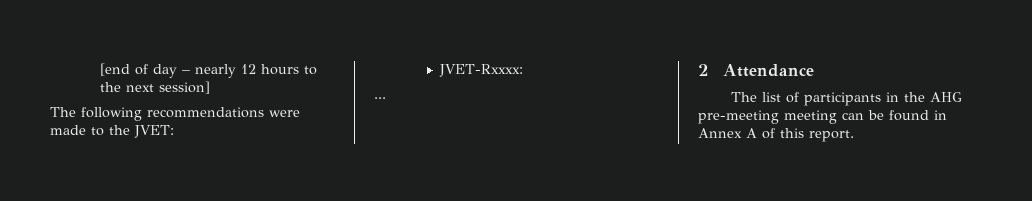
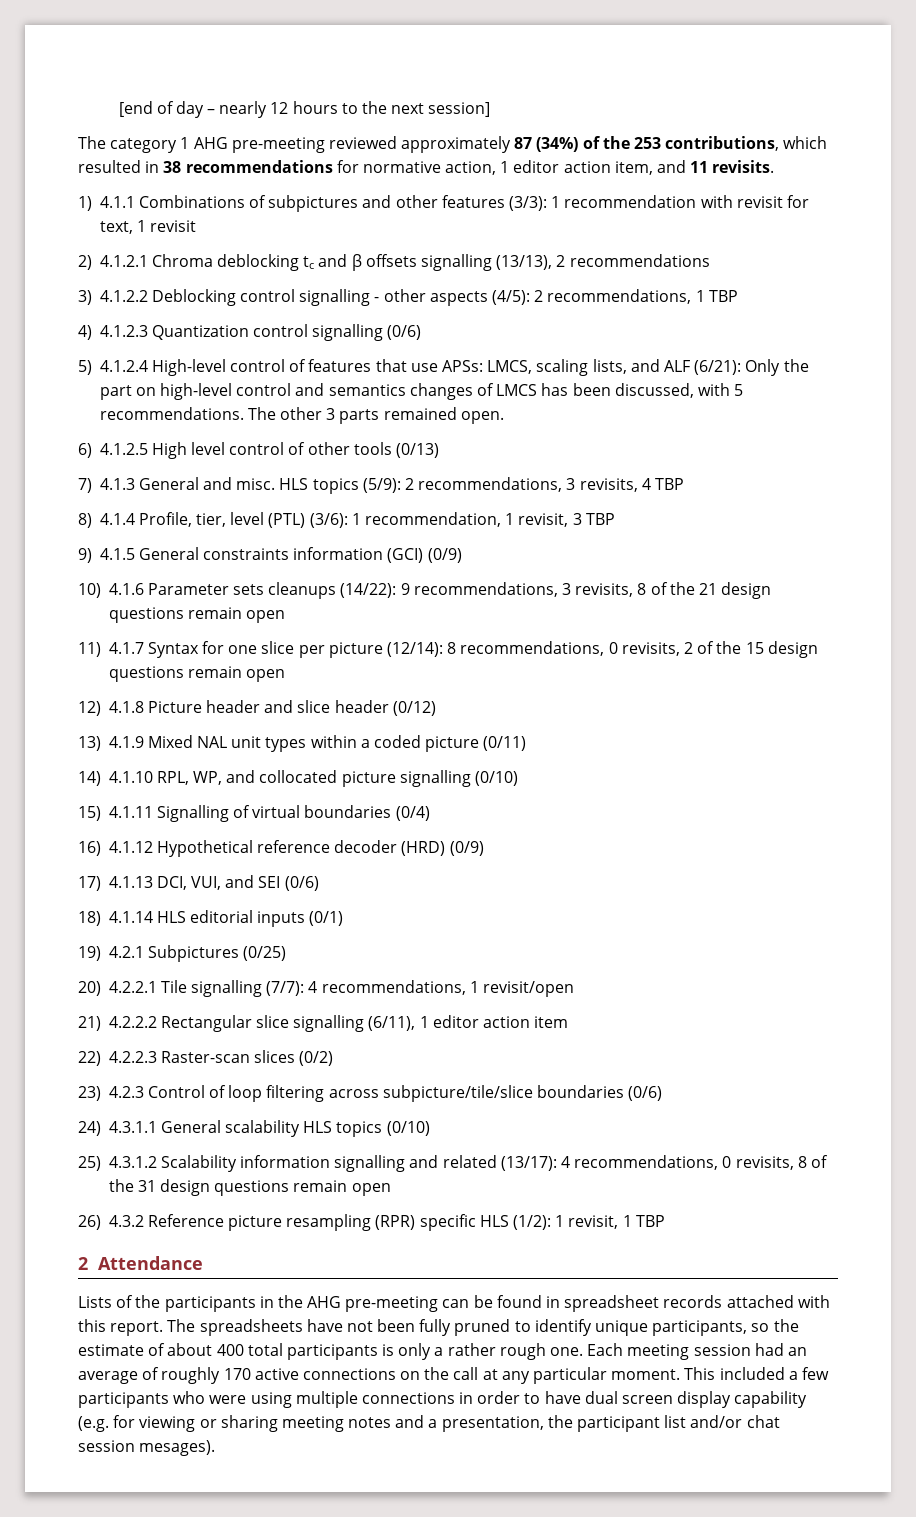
- The following recommendations were made to the JVET:
- JVET-Rxxxx:
- ...
+ The category 1 AHG pre-meeting reviewed approximately 87 (34%) of the 253 contributions, which resulted in 38 recommendations for normative action, 1 editor action item, and 11 revisits.
+ 1) 4.1.1 Combinations of subpictures and other features (3/3): 1 recommendation with revisit for text, 1 revisit
+ 2) 4.1.2.1 Chroma deblocking tc and β offsets signalling (13/13), 2 recommendations
+ 3) 4.1.2.2 Deblocking control signalling - other aspects (4/5): 2 recommendations, 1 TBP
+ 4) 4.1.2.3 Quantization control signalling (0/6)
+ 5) 4.1.2.4 High-level control of features that use APSs: LMCS, scaling lists, and ALF (6/21): Only the part on high-level control and semantics changes of LMCS has been discussed, with 5 recommendations. The other 3 parts remained open.
+ 6) 4.1.2.5 High level control of other tools (0/13)
+ 7) 4.1.3 General and misc. HLS topics (5/9): 2 recommendations, 3 revisits, 4 TBP
+ 8) 4.1.4 Profile, tier, level (PTL) (3/6): 1 recommendation, 1 revisit, 3 TBP
+ 9) 4.1.5 General constraints information (GCI) (0/9)
+ 10) 4.1.6 Parameter sets cleanups (14/22): 9 recommendations, 3 revisits, 8 of the 21 design questions remain open
+ 11) 4.1.7 Syntax for one slice per picture (12/14): 8 recommendations, 0 revisits, 2 of the 15 design questions remain open
+ 12) 4.1.8 Picture header and slice header (0/12)
+ 13) 4.1.9 Mixed NAL unit types within a coded picture (0/11)
+ 14) 4.1.10 RPL, WP, and collocated picture signalling (0/10)
+ 15) 4.1.11 Signalling of virtual boundaries (0/4)
+ 16) 4.1.12 Hypothetical reference decoder (HRD) (0/9)
+ 17) 4.1.13 DCI, VUI, and SEI (0/6)
+ 18) 4.1.14 HLS editorial inputs (0/1)
+ 19) 4.2.1 Subpictures (0/25)
+ 20) 4.2.2.1 Tile signalling (7/7): 4 recommendations, 1 revisit/open
+ 21) 4.2.2.2 Rectangular slice signalling (6/11), 1 editor action item
+ 22) 4.2.2.3 Raster-scan slices (0/2)
+ 23) 4.2.3 Control of loop filtering across subpicture/tile/slice boundaries (0/6)
+ 24) 4.3.1.1 General scalability HLS topics (0/10)
+ 25) 4.3.1.2 Scalability information signalling and related (13/17): 4 recommendations, 0 revisits, 8 of the 31 design questions remain open
+ 26) 4.3.2 Reference picture resampling (RPR) specific HLS (1/2): 1 revisit, 1 TBP
- The list of participants in the AHG pre-meeting meeting can be found in Annex A of this report.
+ Lists of the participants in the AHG pre-meeting can be found in spreadsheet records attached with this report. The spreadsheets have not been fully pruned to identify unique participants, so the estimate of about 400 total participants is only a rather rough one. Each meeting session had an average of roughly 170 active connections on the call at any particular moment. This included a few participants who were using multiple connections in order to have dual screen display capability (e.g. for viewing or sharing meeting notes and a presentation, the participant list and/or chat session mesages).

